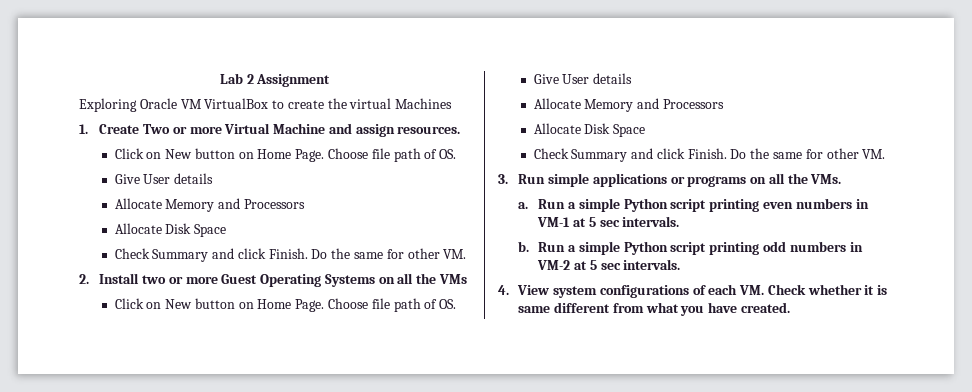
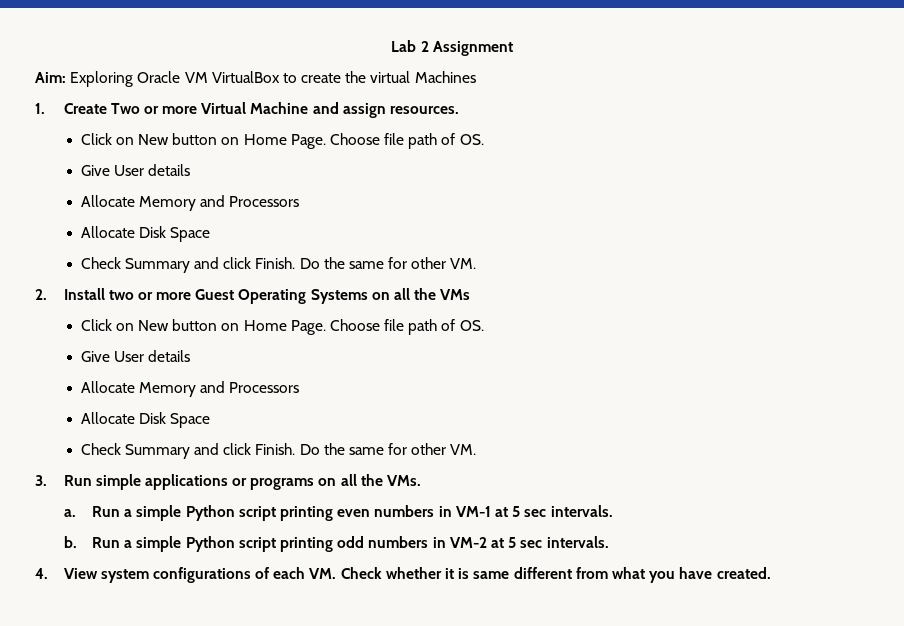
- Exploring Oracle VM VirtualBox to create the virtual Machines
+ Aim: Exploring Oracle VM VirtualBox to create the virtual Machines

